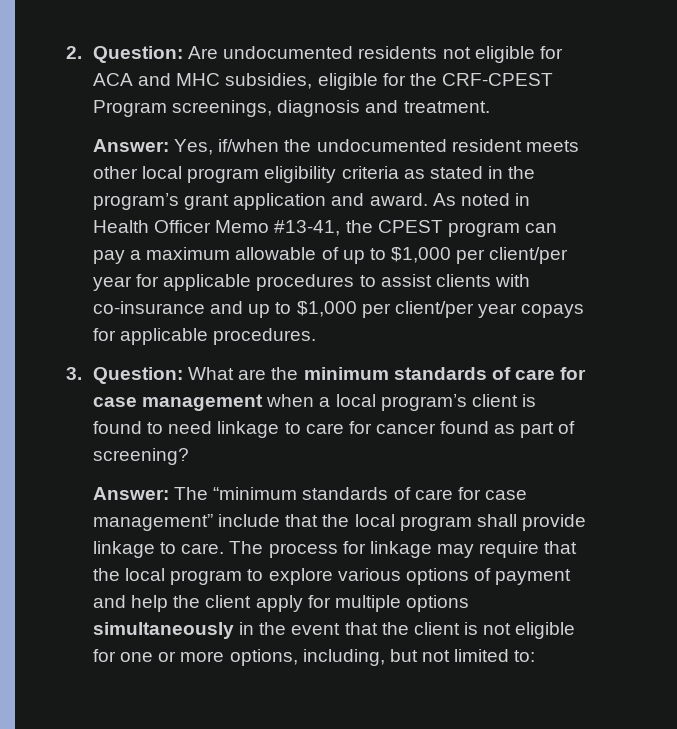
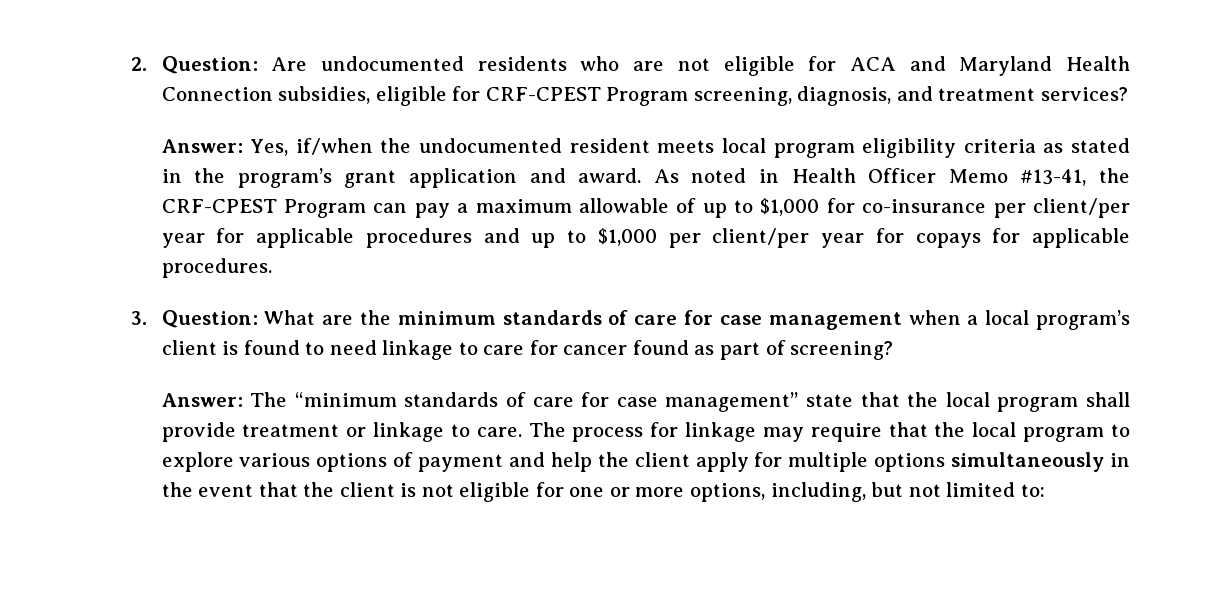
- 2. Question: Are undocumented residents not eligible for ACA and MHC subsidies, eligible for the CRF-CPEST Program screenings, diagnosis and treatment.
+ 2. Question: Are undocumented residents who are not eligible for ACA and Maryland Health Connection subsidies, eligible for CRF-CPEST Program screening, diagnosis, and treatment services?
- Answer: Yes, if/when the undocumented resident meets other local program eligibility criteria as stated in the program’s grant application and award.
+ Answer: Yes, if/when the undocumented resident meets local program eligibility criteria as stated in the program’s grant application and award.
- As noted in Health Officer Memo #13-41, the CPEST program can pay a maximum allowable of up to $1,000 per client/per year for applicable procedures to assist clients with co-insurance and up to $1,000 per client/per year copays for applicable procedures.
+ As noted in Health Officer Memo #13-41, the CRF-CPEST Program can pay a maximum allowable of up to $1,000 for co-insurance per client/per year for applicable procedures and up to $1,000 per client/per year for copays for applicable procedures.
- Answer: The “minimum standards of care for case management” include that the local program shall provide linkage to care.
+ Answer: The “minimum standards of care for case management” state that the local program shall provide treatment or linkage to care.

